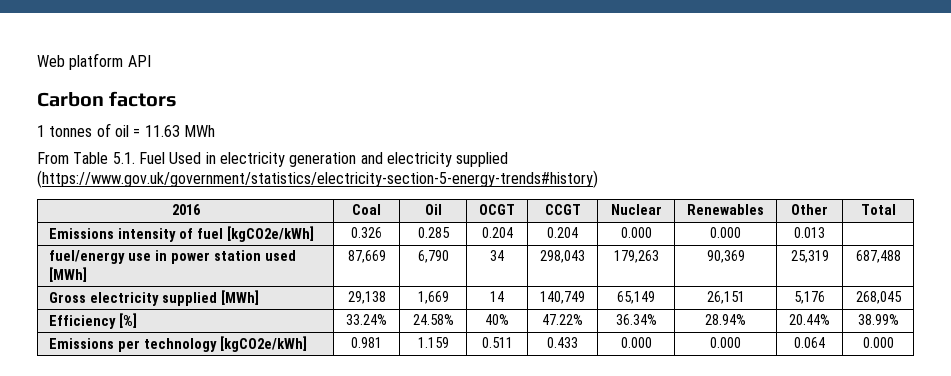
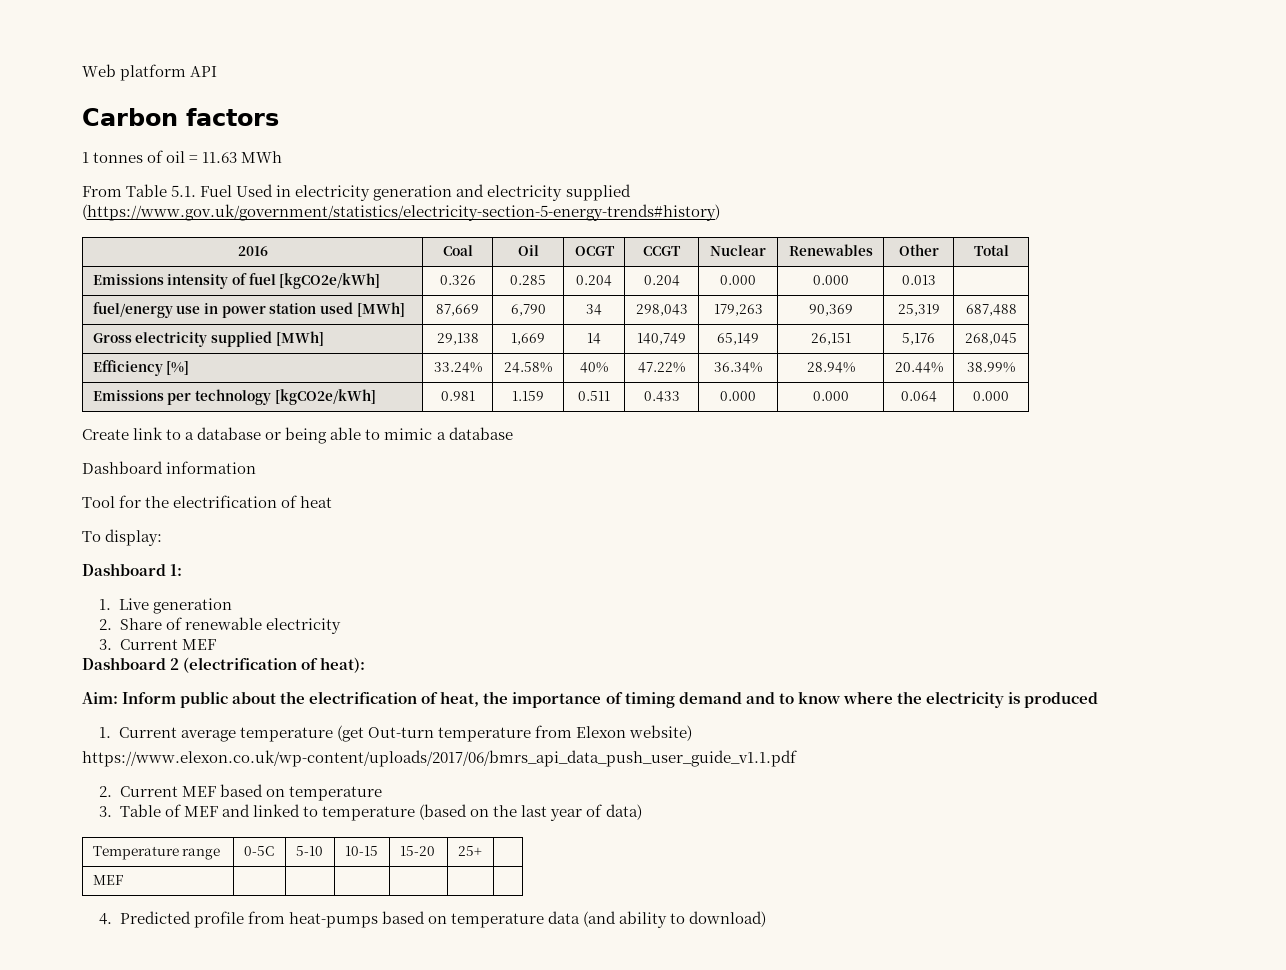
+ Create link to a database or being able to mimic a database
+ Dashboard information
+ Tool for the electrification of heat
+ To display:
+ Dashboard 1:
+ 1. Live generation
+ 2. Share of renewable electricity
+ 3. Current MEF
+ Dashboard 2 (electrification of heat):
+ Aim: Inform public about the electrification of heat, the importance of timing demand and to know where the electricity is produced
+ 1. Current average temperature (get Out-turn temperature from Elexon website)
+ https://www.elexon.co.uk/wp-content/uploads/2017/06/bmrs_api_data_push_user_guide_v1.1.pdf
+ 2. Current MEF based on temperature
+ 3. Table of MEF and linked to temperature (based on the last year of data)
+ Temperature range | 0-5C | 5-10 | 10-15 | 15-20 | 25+ |
+ MEF | | | | | |
+ 4. Predicted profile from heat-pumps based on temperature data (and ability to download)

